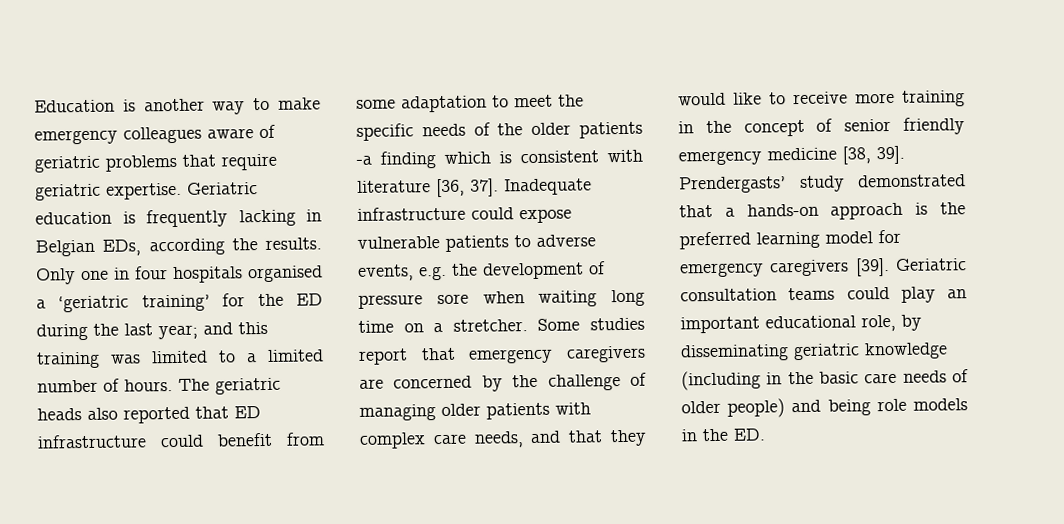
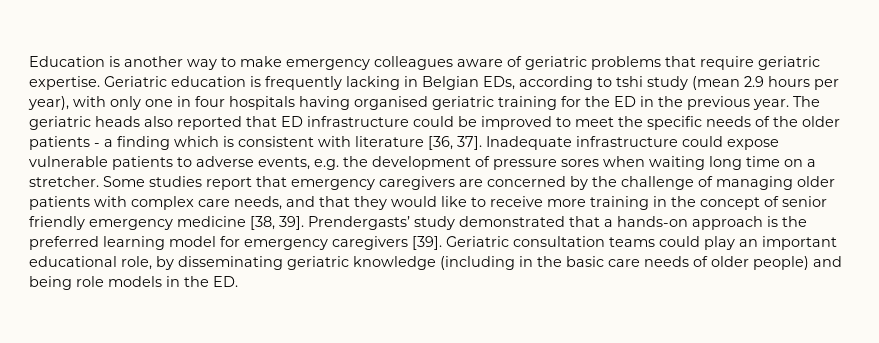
- Geriatric education is frequently lacking in Belgian EDs, according the results. Only one in four hospitals organised a ‘geriatric training’ for the ED during the last year; and this training was limited to a limited number of hours.
+ Geriatric education is frequently lacking in Belgian EDs, according to tshi study (mean 2.9 hours per year), with only one in four hospitals having organised geriatric training for the ED in the previous year.
- The geriatric heads also reported that ED infrastructure could benefit from some adaptation to meet the specific needs of the older patients -a finding which is consistent with literature [36, 37].
+ The geriatric heads also reported that ED infrastructure could be improved to meet the specific needs of the older patients - a finding which is consistent with literature [36, 37].
- Inadequate infrastructure could expose vulnerable patients to adverse events, e.g. the development of pressure sore when waiting long time on a stretcher.
+ Inadequate infrastructure could expose vulnerable patients to adverse events, e.g. the development of pressure sores when waiting long time on a stretcher.

